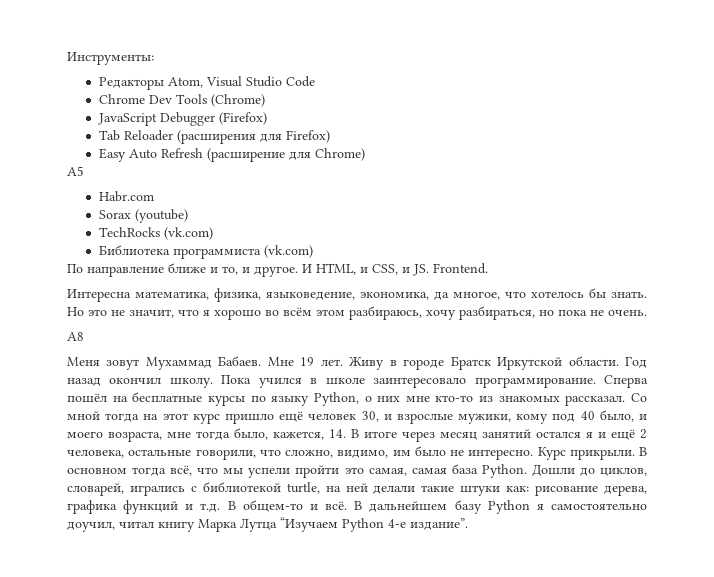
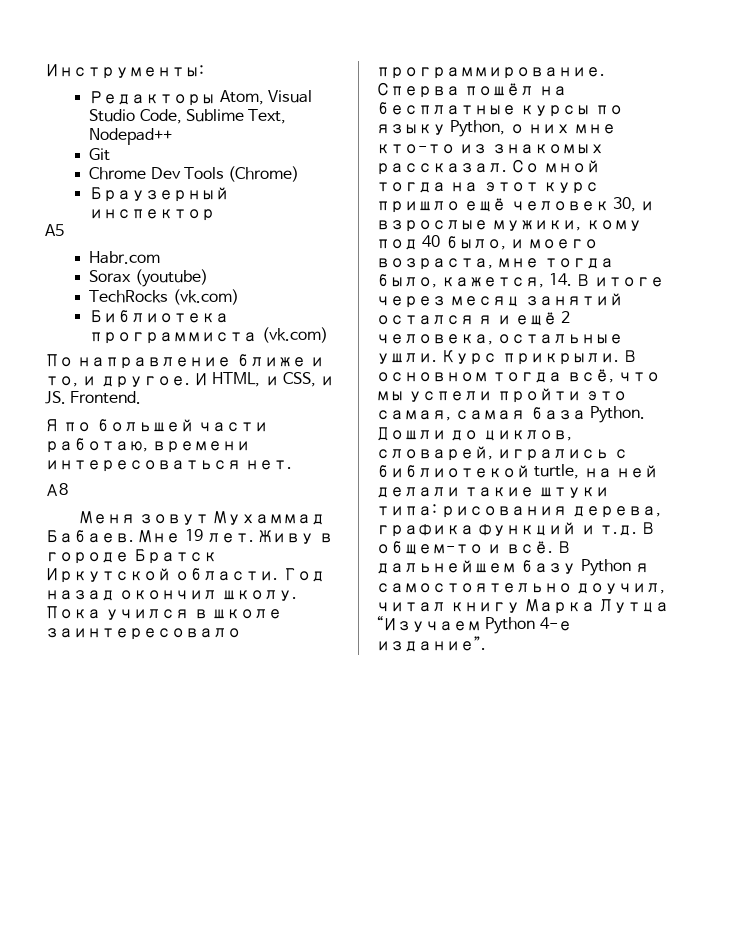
- Редакторы Atom, Visual Studio Code
+ Редакторы Atom, Visual Studio Code, Sublime Text, Nodepad++
+ Git
- JavaScript Debugger (Firefox)
- Tab Reloader (расширения для Firefox)
- Easy Auto Refresh (расширение для Chrome)
+ Браузерный инспектор
- Интересна математика, физика, языковедение, экономика, да многое, что хотелось бы знать. Но это не значит, что я хорошо во всём этом разбираюсь, хочу разбираться, но пока не очень.
+ Я по большей части работаю, времени интересоваться нет.
- Со мной тогда на этот курс пришло ещё человек 30, и взрослые мужики, кому под 40 было, и моего возраста, мне тогда было, кажется, 14. В итоге через месяц занятий остался я и ещё 2 человека, остальные говорили, что сложно, видимо, им было не интересно.
+ Со мной тогда на этот курс пришло ещё человек 30, и взрослые мужики, кому под 40 было, и моего возраста, мне тогда было, кажется, 14. В итоге через месяц занятий остался я и ещё 2 человека, остальные ушли.
- Дошли до циклов, словарей, игрались с библиотекой turtle, на ней делали такие штуки как: рисование дерева, графика функций и т.д. В общем-то и всё.
+ Дошли до циклов, словарей, игрались с библиотекой turtle, на ней делали такие штуки типа: рисования дерева, графика функций и т.д. В общем-то и всё.

